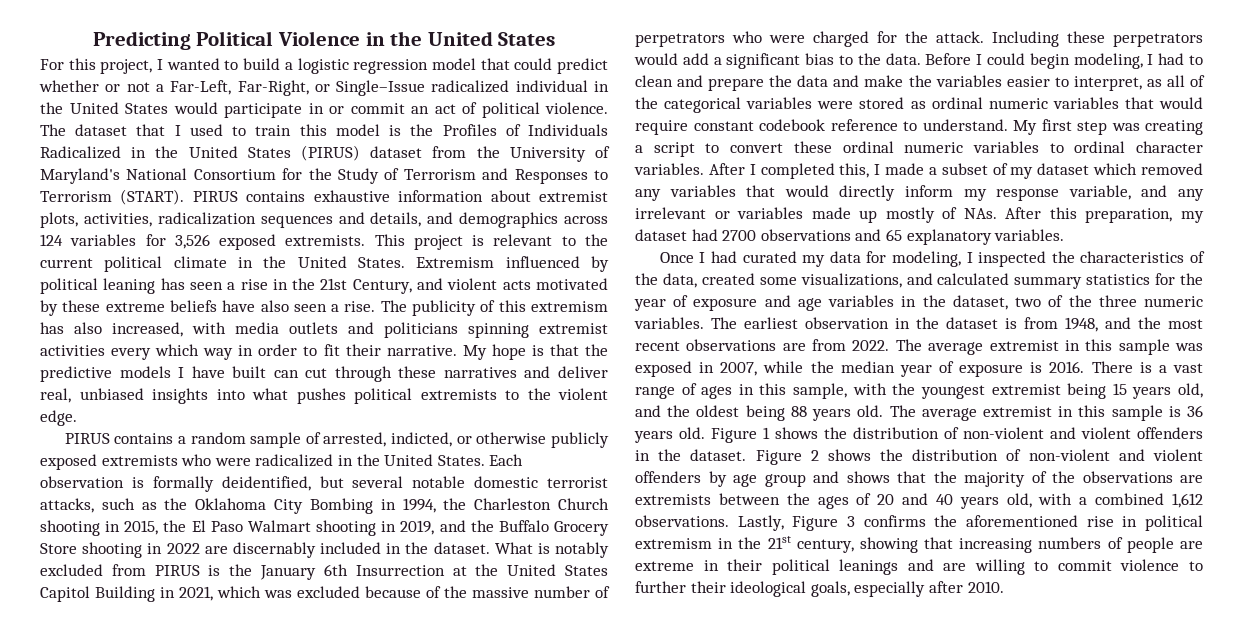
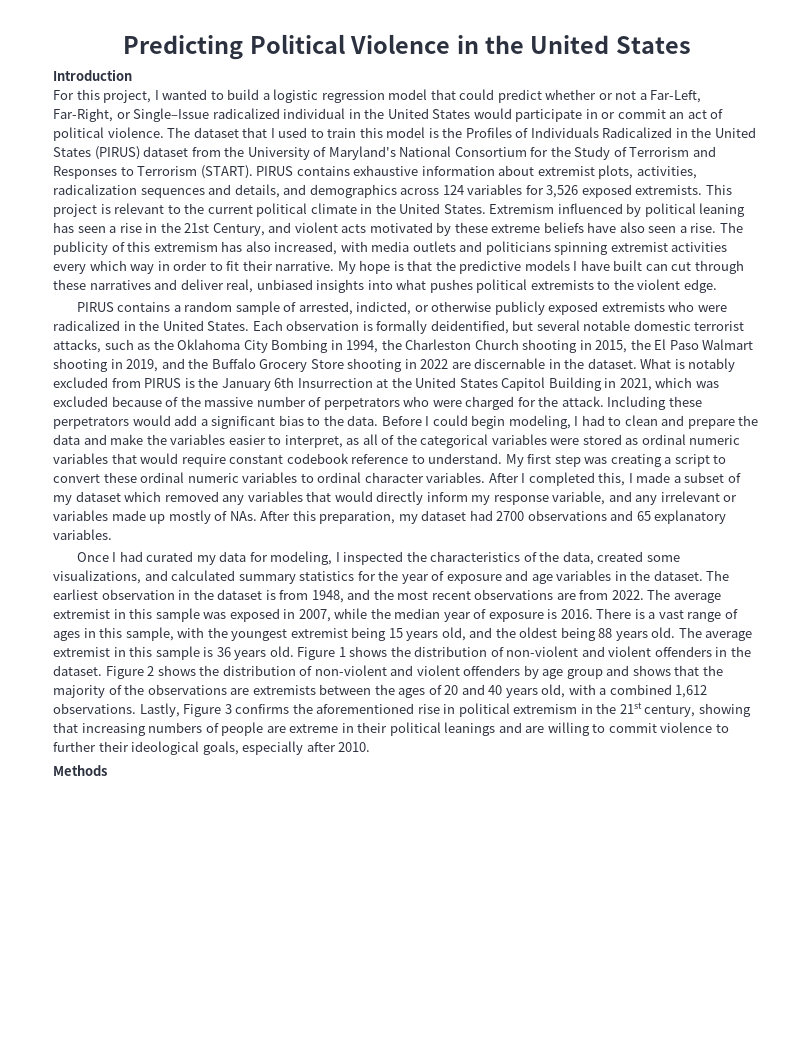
+ Introduction
- Each observation is formally deidentified, but several notable domestic terrorist attacks, such as the Oklahoma City Bombing in 1994, the Charleston Church shooting in 2015, the El Paso Walmart shooting in 2019, and the Buffalo Grocery Store shooting in 2022 are discernably included in the dataset.
+ Each observation is formally deidentified, but several notable domestic terrorist attacks, such as the Oklahoma City Bombing in 1994, the Charleston Church shooting in 2015, the El Paso Walmart shooting in 2019, and the Buffalo Grocery Store shooting in 2022 are discernable in the dataset.
- Once I had curated my data for modeling, I inspected the characteristics of the data, created some visualizations, and calculated summary statistics for the year of exposure and age variables in the dataset, two of the three numeric variables.
+ Once I had curated my data for modeling, I inspected the characteristics of the data, created some visualizations, and calculated summary statistics for the year of exposure and age variables in the dataset.
+ Methods

